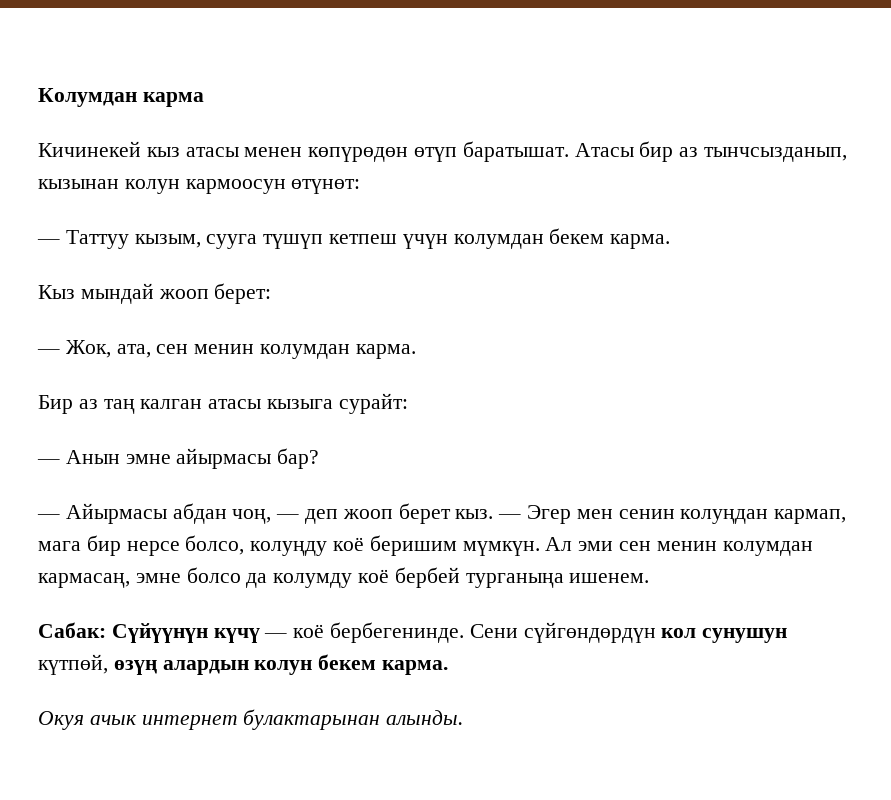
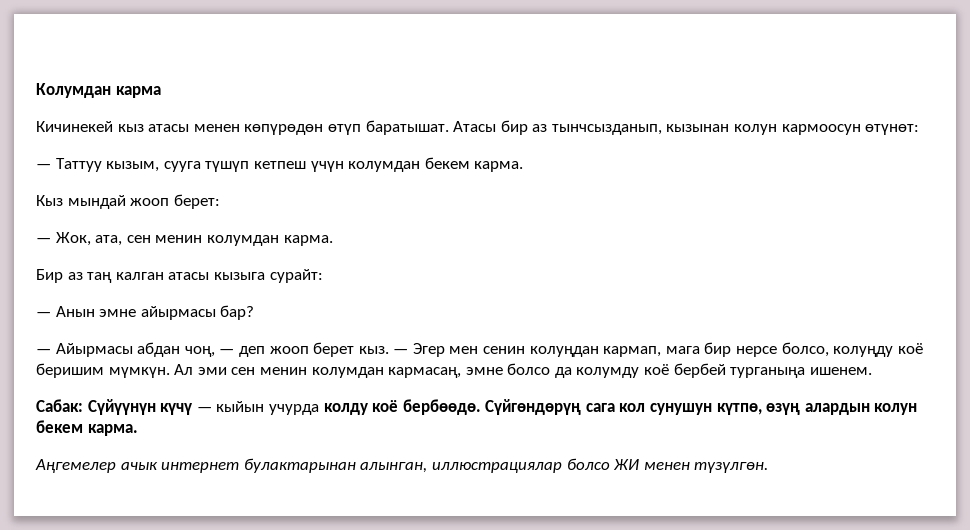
- Сабак: Сүйүүнүн күчү — коё бербегенинде. Сени сүйгөндөрдүн кол сунушун күтпөй, өзүң алардын колун бекем карма.
+ Сабак: Сүйүүнүн күчү — кыйын учурда колду коё бербөөдө. Сүйгөндөрүң сага кол сунушун күтпө, өзүң алардын колун бекем карма.
- Окуя ачык интернет булактарынан алынды.
+ Аңгемелер ачык интернет булактарынан алынган, иллюстрациялар болсо ЖИ менен түзүлгөн.

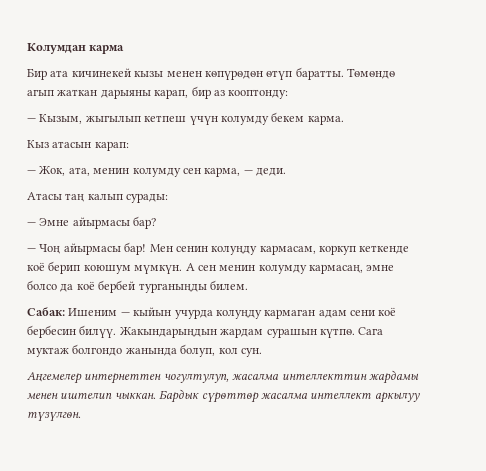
- Кичинекей кыз атасы менен көпүрөдөн өтүп баратышат. Атасы бир аз тынчсызданып, кызынан колун кармоосун өтүнөт:
- — Таттуу кызым, сууга түшүп кетпеш үчүн колумдан бекем карма.
+ Бир ата кичинекей кызы менен көпүрөдөн өтүп баратты. Төмөндө агып жаткан дарыяны карап, бир аз кооптонду:
+ — Кызым, жыгылып кетпеш үчүн колумду бекем карма.
- Кыз мындай жооп берет:
+ Кыз атасын карап:
- — Жок, ата, сен менин колумдан карма.
- Бир аз таң калган атасы кызыга сурайт:
- — Анын эмне айырмасы бар?
+ — Жок, ата, менин колумду сен карма, — деди.
+ Атасы таң калып сурады:
+ — Эмне айырмасы бар?
- — Айырмасы абдан чоң, — деп жооп берет кыз. — Эгер мен сенин колуңдан кармап, мага бир нерсе болсо, колуңду коё беришим мүмкүн. Ал эми сен менин колумдан кармасаң, эмне болсо да колумду коё бербей турганыңа ишенем.
+ — Чоң айырмасы бар! Мен сенин колуңду кармасам, коркуп кеткенде коё берип коюшум мүмкүн. А сен менин колумду кармасаң, эмне болсо да коё бербей турганыңды билем.
- Сабак: Сүйүүнүн күчү — кыйын учурда колду коё бербөөдө. Сүйгөндөрүң сага кол сунушун күтпө, өзүң алардын колун бекем карма.
- Аңгемелер ачык интернет булактарынан алынган, иллюстрациялар болсо ЖИ менен түзүлгөн.
+ Сабак: Ишеним — кыйын учурда колуңду кармаган адам сени коё бербесин билүү. Жакындарыңдын жардам сурашын күтпө. Сага муктаж болгондо жанында болуп, кол сун.
+ Аңгемелер интернеттен чогултулуп, жасалма интеллекттин жардамы менен иштелип чыккан. Бардык сүрөттөр жасалма интеллект аркылуу түзүлгөн.

